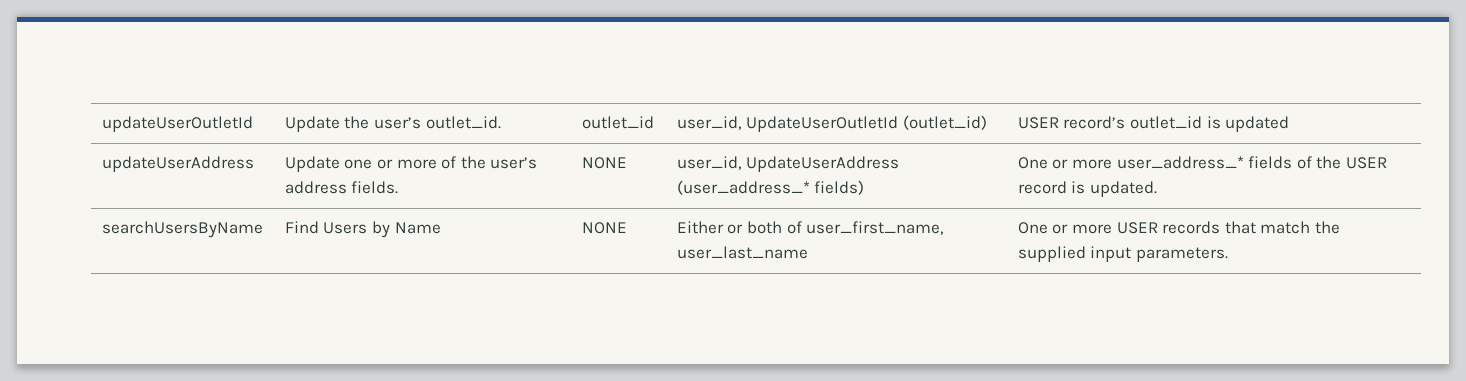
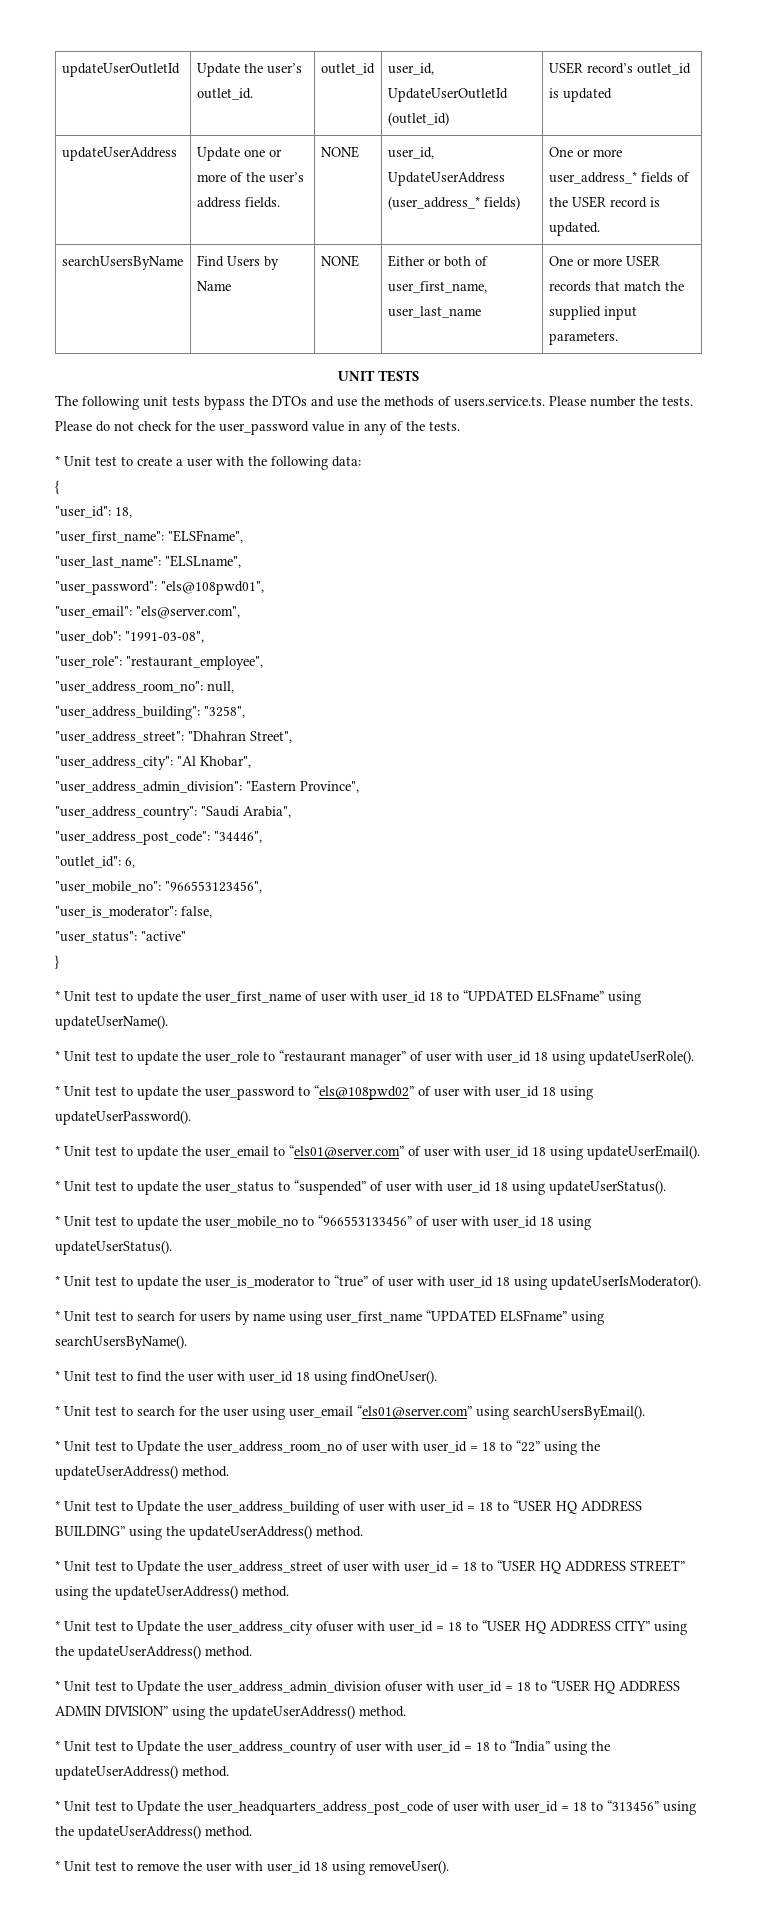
+ UNIT TESTS
+ The following unit tests bypass the DTOs and use the methods of users.service.ts. Please number the tests. Please do not check for the user_password value in any of the tests.
+ * Unit test to create a user with the following data:
+ {
+ "user_id": 18,
+ "user_first_name": "ELSFname",
+ "user_last_name": "ELSLname",
+ "user_password": "els@108pwd01",
+ "user_email": "els@server.com",
+ "user_dob": "1991-03-08",
+ "user_role": "restaurant_employee",
+ "user_address_room_no": null,
+ "user_address_building": "3258",
+ "user_address_street": "Dhahran Street",
+ "user_address_city": "Al Khobar",
+ "user_address_admin_division": "Eastern Province",
+ "user_address_country": "Saudi Arabia",
+ "user_address_post_code": "34446",
+ "outlet_id": 6,
+ "user_mobile_no": "966553123456",
+ "user_is_moderator": false,
+ "user_status": "active"
+ }
+ * Unit test to update the user_first_name of user with user_id 18 to “UPDATED ELSFname” using updateUserName().
+ * Unit test to update the user_role to “restaurant manager” of user with user_id 18 using updateUserRole().
+ * Unit test to update the user_password to “els@108pwd02” of user with user_id 18 using updateUserPassword().
+ * Unit test to update the user_email to “els01@server.com” of user with user_id 18 using updateUserEmail().
+ * Unit test to update the user_status to “suspended” of user with user_id 18 using updateUserStatus().
+ * Unit test to update the user_mobile_no to “966553133456” of user with user_id 18 using updateUserStatus().
+ * Unit test to update the user_is_moderator to “true” of user with user_id 18 using updateUserIsModerator().
+ * Unit test to search for users by name using user_first_name “UPDATED ELSFname” using searchUsersByName().
+ * Unit test to find the user with user_id 18 using findOneUser().
+ * Unit test to search for the user using user_email “els01@server.com” using searchUsersByEmail().
+ * Unit test to Update the user_address_room_no of user with user_id = 18 to “22” using the updateUserAddress() method.
+ * Unit test to Update the user_address_building of user with user_id = 18 to “USER HQ ADDRESS BUILDING” using the updateUserAddress() method.
+ * Unit test to Update the user_address_street of user with user_id = 18 to “USER HQ ADDRESS STREET” using the updateUserAddress() method.
+ * Unit test to Update the user_address_city ofuser with user_id = 18 to “USER HQ ADDRESS CITY” using the updateUserAddress() method.
+ * Unit test to Update the user_address_admin_division ofuser with user_id = 18 to “USER HQ ADDRESS ADMIN DIVISION” using the updateUserAddress() method.
+ * Unit test to Update the user_address_country of user with user_id = 18 to “India” using the updateUserAddress() method.
+ * Unit test to Update the user_headquarters_address_post_code of user with user_id = 18 to “313456” using the updateUserAddress() method.
+ * Unit test to remove the user with user_id 18 using removeUser().

